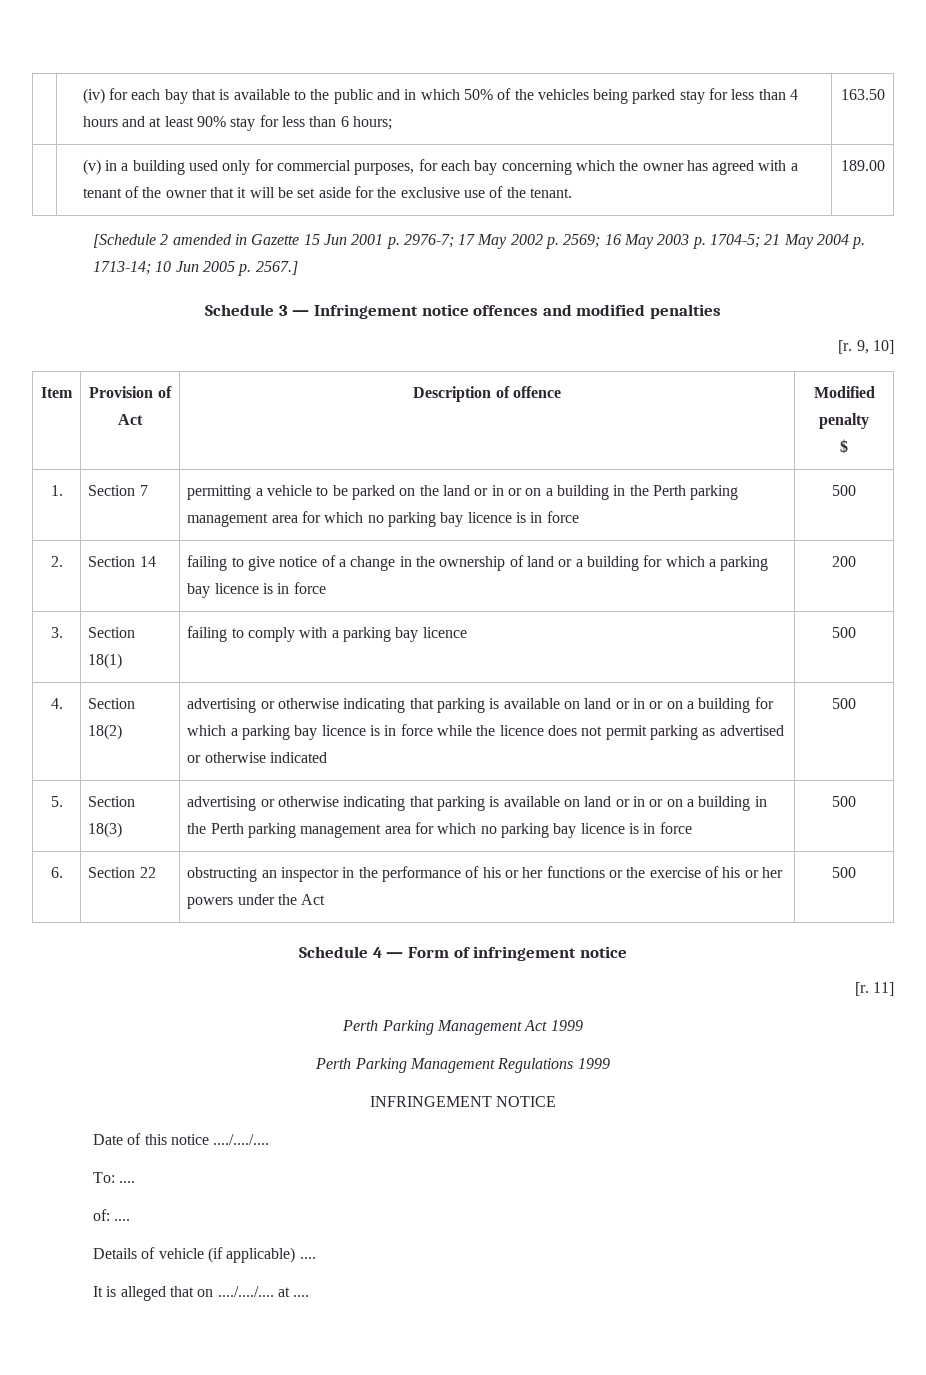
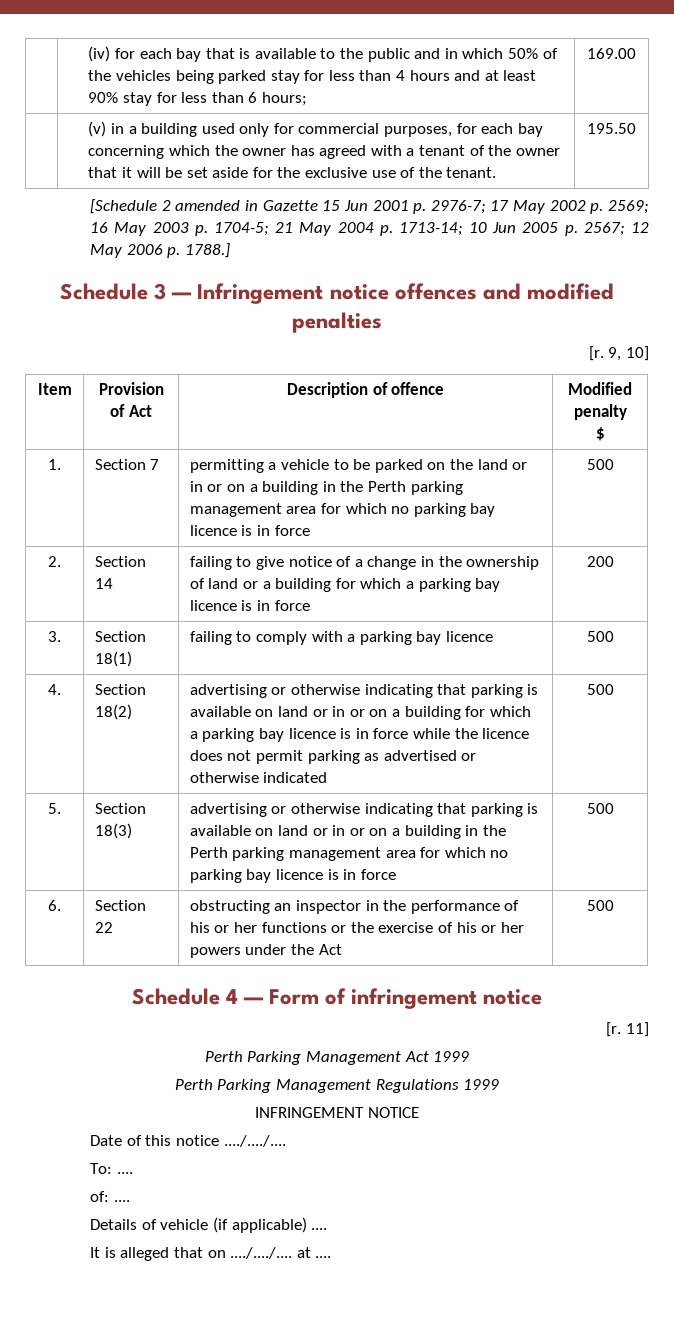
- | (iv) for each bay that is available to the public and in which 50% of the vehicles being parked stay for less than 4 hours and at least 90% stay for less than 6 hours; | 163.50
+ | (iv) for each bay that is available to the public and in which 50% of the vehicles being parked stay for less than 4 hours and at least 90% stay for less than 6 hours; | 169.00
- | (v) in a building used only for commercial purposes, for each bay concerning which the owner has agreed with a tenant of the owner that it will be set aside for the exclusive use of the tenant. | 189.00
+ | (v) in a building used only for commercial purposes, for each bay concerning which the owner has agreed with a tenant of the owner that it will be set aside for the exclusive use of the tenant. | 195.50
- [Schedule 2 amended in Gazette 15 Jun 2001 p. 2976-7; 17 May 2002 p. 2569; 16 May 2003 p. 1704-5; 21 May 2004 p. 1713-14; 10 Jun 2005 p. 2567.]
+ [Schedule 2 amended in Gazette 15 Jun 2001 p. 2976-7; 17 May 2002 p. 2569; 16 May 2003 p. 1704-5; 21 May 2004 p. 1713-14; 10 Jun 2005 p. 2567; 12 May 2006 p. 1788.]

